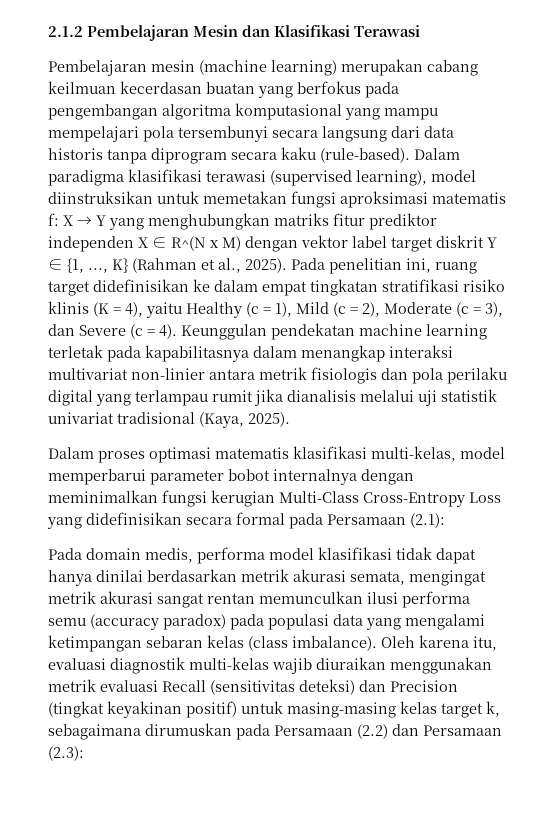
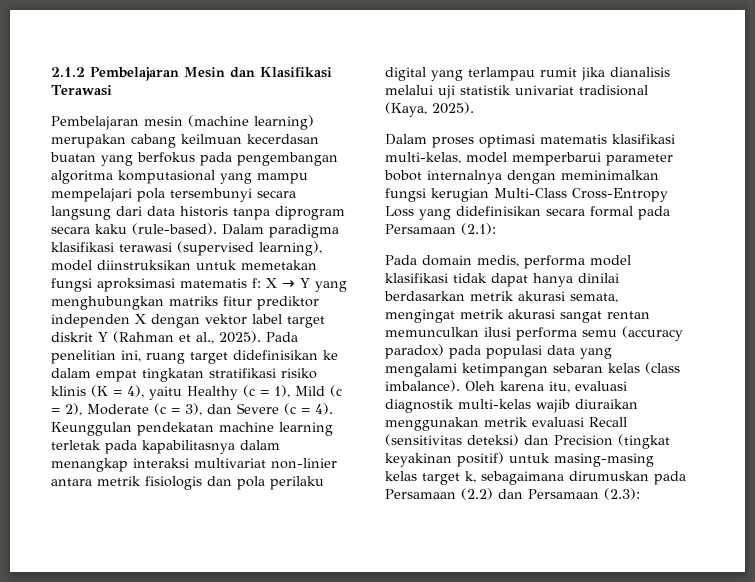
- Dalam paradigma klasifikasi terawasi (supervised learning), model diinstruksikan untuk memetakan fungsi aproksimasi matematis f: X → Y yang menghubungkan matriks fitur prediktor independen X ∈ R^(N x M) dengan vektor label target diskrit Y ∈ {1, ..., K} (Rahman et al., 2025).
+ Dalam paradigma klasifikasi terawasi (supervised learning), model diinstruksikan untuk memetakan fungsi aproksimasi matematis f: X → Y yang menghubungkan matriks fitur prediktor independen X dengan vektor label target diskrit Y (Rahman et al., 2025).

